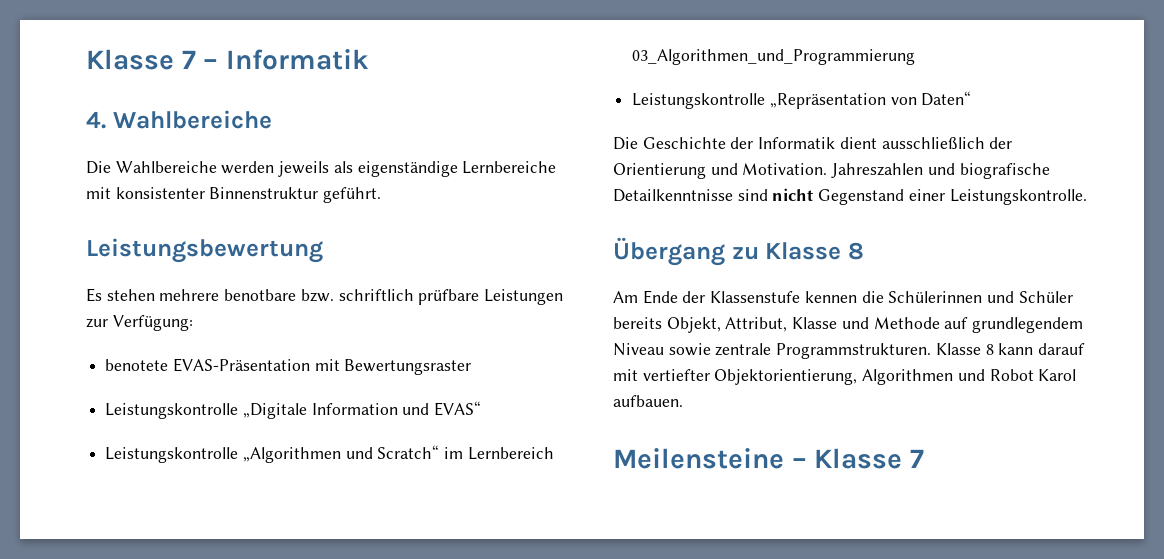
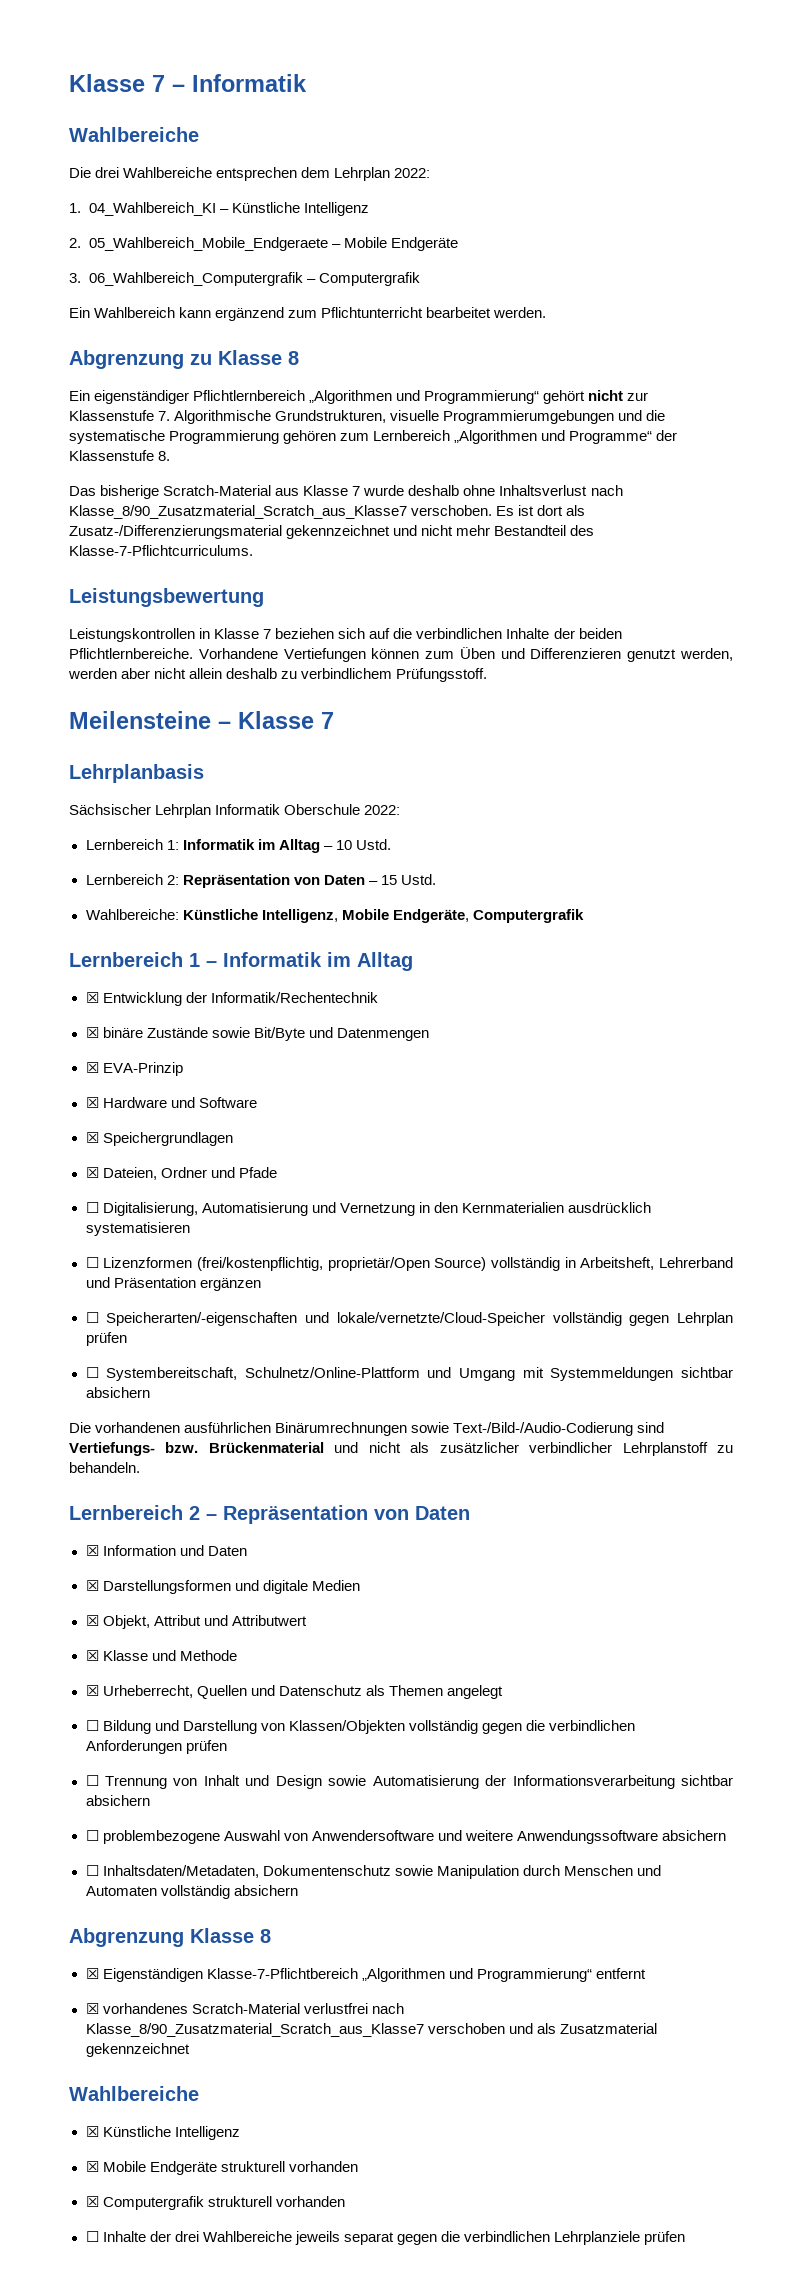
  Klasse 7 – Informatik
- 4. Wahlbereiche
+ Wahlbereiche
- Die Wahlbereiche werden jeweils als eigenständige Lernbereiche mit konsistenter Binnenstruktur geführt.
+ Die drei Wahlbereiche entsprechen dem Lehrplan 2022:
+ 1. 04_Wahlbereich_KI – Künstliche Intelligenz
+ 2. 05_Wahlbereich_Mobile_Endgeraete – Mobile Endgeräte
+ 3. 06_Wahlbereich_Computergrafik – Computergrafik
+ Ein Wahlbereich kann ergänzend zum Pflichtunterricht bearbeitet werden.
+ Abgrenzung zu Klasse 8
+ Ein eigenständiger Pflichtlernbereich „Algorithmen und Programmierung“ gehört nicht zur Klassenstufe 7. Algorithmische Grundstrukturen, visuelle Programmierumgebungen und die systematische Programmierung gehören zum Lernbereich „Algorithmen und Programme“ der Klassenstufe 8.
+ Das bisherige Scratch-Material aus Klasse 7 wurde deshalb ohne Inhaltsverlust nach Klasse_8/90_Zusatzmaterial_Scratch_aus_Klasse7 verschoben. Es ist dort als Zusatz-/Differenzierungsmaterial gekennzeichnet und nicht mehr Bestandteil des Klasse-7-Pflichtcurriculums.
  Leistungsbewertung
- Es stehen mehrere benotbare bzw. schriftlich prüfbare Leistungen zur Verfügung:
- benotete EVAS-Präsentation mit Bewertungsraster
- Leistungskontrolle „Digitale Information und EVAS“
- Leistungskontrolle „Algorithmen und Scratch“ im Lernbereich 03_Algorithmen_und_Programmierung
- Leistungskontrolle „Repräsentation von Daten“
- Die Geschichte der Informatik dient ausschließlich der Orientierung und Motivation. Jahreszahlen und biografische Detailkenntnisse sind nicht Gegenstand einer Leistungskontrolle.
- Übergang zu Klasse 8
- Am Ende der Klassenstufe kennen die Schülerinnen und Schüler bereits Objekt, Attribut, Klasse und Methode auf grundlegendem Niveau sowie zentrale Programmstrukturen. Klasse 8 kann darauf mit vertiefter Objektorientierung, Algorithmen und Robot Karol aufbauen.
+ Leistungskontrollen in Klasse 7 beziehen sich auf die verbindlichen Inhalte der beiden Pflichtlernbereiche. Vorhandene Vertiefungen können zum Üben und Differenzieren genutzt werden, werden aber nicht allein deshalb zu verbindlichem Prüfungsstoff.
  Meilensteine – Klasse 7
+ Lehrplanbasis
+ Sächsischer Lehrplan Informatik Oberschule 2022:
+ Lernbereich 1: Informatik im Alltag – 10 Ustd.
+ Lernbereich 2: Repräsentation von Daten – 15 Ustd.
+ Wahlbereiche: Künstliche Intelligenz, Mobile Endgeräte, Computergrafik
+ Lernbereich 1 – Informatik im Alltag
+ ☒ Entwicklung der Informatik/Rechentechnik
+ ☒ binäre Zustände sowie Bit/Byte und Datenmengen
+ ☒ EVA-Prinzip
+ ☒ Hardware und Software
+ ☒ Speichergrundlagen
+ ☒ Dateien, Ordner und Pfade
+ ☐ Digitalisierung, Automatisierung und Vernetzung in den Kernmaterialien ausdrücklich systematisieren
+ ☐ Lizenzformen (frei/kostenpflichtig, proprietär/Open Source) vollständig in Arbeitsheft, Lehrerband und Präsentation ergänzen
+ ☐ Speicherarten/-eigenschaften und lokale/vernetzte/Cloud-Speicher vollständig gegen Lehrplan prüfen
+ ☐ Systembereitschaft, Schulnetz/Online-Plattform und Umgang mit Systemmeldungen sichtbar absichern
+ Die vorhandenen ausführlichen Binärumrechnungen sowie Text-/Bild-/Audio-Codierung sind Vertiefungs- bzw. Brückenmaterial und nicht als zusätzlicher verbindlicher Lehrplanstoff zu behandeln.
+ Lernbereich 2 – Repräsentation von Daten
+ ☒ Information und Daten
+ ☒ Darstellungsformen und digitale Medien
+ ☒ Objekt, Attribut und Attributwert
+ ☒ Klasse und Methode
+ ☒ Urheberrecht, Quellen und Datenschutz als Themen angelegt
+ ☐ Bildung und Darstellung von Klassen/Objekten vollständig gegen die verbindlichen Anforderungen prüfen
+ ☐ Trennung von Inhalt und Design sowie Automatisierung der Informationsverarbeitung sichtbar absichern
+ ☐ problembezogene Auswahl von Anwendersoftware und weitere Anwendungssoftware absichern
+ ☐ Inhaltsdaten/Metadaten, Dokumentenschutz sowie Manipulation durch Menschen und Automaten vollständig absichern
+ Abgrenzung Klasse 8
+ ☒ Eigenständigen Klasse-7-Pflichtbereich „Algorithmen und Programmierung“ entfernt
+ ☒ vorhandenes Scratch-Material verlustfrei nach Klasse_8/90_Zusatzmaterial_Scratch_aus_Klasse7 verschoben und als Zusatzmaterial gekennzeichnet
+ Wahlbereiche
+ ☒ Künstliche Intelligenz
+ ☒ Mobile Endgeräte strukturell vorhanden
+ ☒ Computergrafik strukturell vorhanden
+ ☐ Inhalte der drei Wahlbereiche jeweils separat gegen die verbindlichen Lehrplanziele prüfen

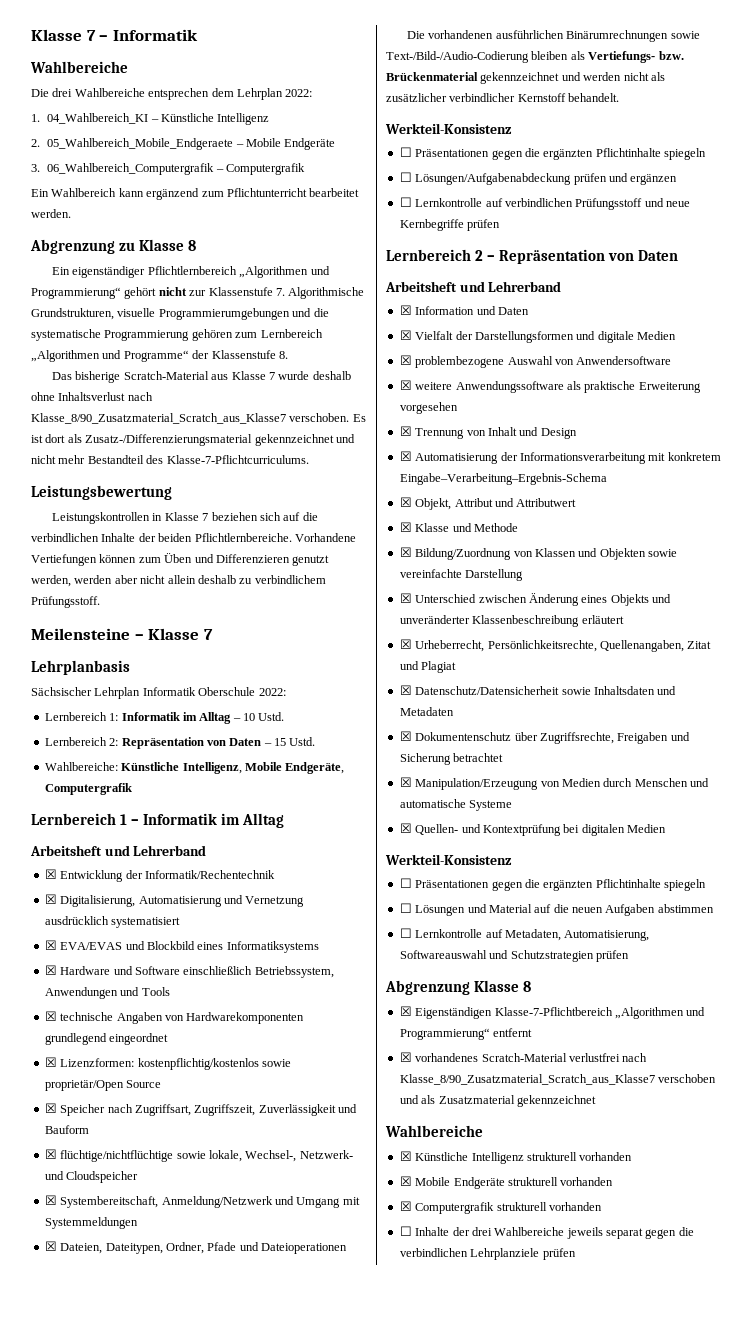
  Lernbereich 1 – Informatik im Alltag
+ Arbeitsheft und Lehrerband
- ☒ binäre Zustände sowie Bit/Byte und Datenmengen
- ☒ EVA-Prinzip
- ☒ Hardware und Software
- ☒ Speichergrundlagen
- ☒ Dateien, Ordner und Pfade
- ☐ Digitalisierung, Automatisierung und Vernetzung in den Kernmaterialien ausdrücklich systematisieren
- ☐ Lizenzformen (frei/kostenpflichtig, proprietär/Open Source) vollständig in Arbeitsheft, Lehrerband und Präsentation ergänzen
- ☐ Speicherarten/-eigenschaften und lokale/vernetzte/Cloud-Speicher vollständig gegen Lehrplan prüfen
- ☐ Systembereitschaft, Schulnetz/Online-Plattform und Umgang mit Systemmeldungen sichtbar absichern
+ ☒ Digitalisierung, Automatisierung und Vernetzung ausdrücklich systematisiert
+ ☒ EVA/EVAS und Blockbild eines Informatiksystems
+ ☒ Hardware und Software einschließlich Betriebssystem, Anwendungen und Tools
+ ☒ technische Angaben von Hardwarekomponenten grundlegend eingeordnet
+ ☒ Lizenzformen: kostenpflichtig/kostenlos sowie proprietär/Open Source
+ ☒ Speicher nach Zugriffsart, Zugriffszeit, Zuverlässigkeit und Bauform
+ ☒ flüchtige/nichtflüchtige sowie lokale, Wechsel-, Netzwerk- und Cloudspeicher
+ ☒ Systembereitschaft, Anmeldung/Netzwerk und Umgang mit Systemmeldungen
+ ☒ Dateien, Dateitypen, Ordner, Pfade und Dateioperationen
- Die vorhandenen ausführlichen Binärumrechnungen sowie Text-/Bild-/Audio-Codierung sind Vertiefungs- bzw. Brückenmaterial und nicht als zusätzlicher verbindlicher Lehrplanstoff zu behandeln.
+ Die vorhandenen ausführlichen Binärumrechnungen sowie Text-/Bild-/Audio-Codierung bleiben als Vertiefungs- bzw. Brückenmaterial gekennzeichnet und werden nicht als zusätzlicher verbindlicher Kernstoff behandelt.
+ Werkteil-Konsistenz
+ ☐ Präsentationen gegen die ergänzten Pflichtinhalte spiegeln
+ ☐ Lösungen/Aufgabenabdeckung prüfen und ergänzen
+ ☐ Lernkontrolle auf verbindlichen Prüfungsstoff und neue Kernbegriffe prüfen
  Lernbereich 2 – Repräsentation von Daten
+ Arbeitsheft und Lehrerband
- ☒ Darstellungsformen und digitale Medien
+ ☒ Vielfalt der Darstellungsformen und digitale Medien
+ ☒ problembezogene Auswahl von Anwendersoftware
+ ☒ weitere Anwendungssoftware als praktische Erweiterung vorgesehen
+ ☒ Trennung von Inhalt und Design
+ ☒ Automatisierung der Informationsverarbeitung mit konkretem Eingabe–Verarbeitung–Ergebnis-Schema
- ☒ Urheberrecht, Quellen und Datenschutz als Themen angelegt
- ☐ Bildung und Darstellung von Klassen/Objekten vollständig gegen die verbindlichen Anforderungen prüfen
- ☐ Trennung von Inhalt und Design sowie Automatisierung der Informationsverarbeitung sichtbar absichern
- ☐ problembezogene Auswahl von Anwendersoftware und weitere Anwendungssoftware absichern
- ☐ Inhaltsdaten/Metadaten, Dokumentenschutz sowie Manipulation durch Menschen und Automaten vollständig absichern
+ ☒ Bildung/Zuordnung von Klassen und Objekten sowie vereinfachte Darstellung
+ ☒ Unterschied zwischen Änderung eines Objekts und unveränderter Klassenbeschreibung erläutert
+ ☒ Urheberrecht, Persönlichkeitsrechte, Quellenangaben, Zitat und Plagiat
+ ☒ Datenschutz/Datensicherheit sowie Inhaltsdaten und Metadaten
+ ☒ Dokumentenschutz über Zugriffsrechte, Freigaben und Sicherung betrachtet
+ ☒ Manipulation/Erzeugung von Medien durch Menschen und automatische Systeme
+ ☒ Quellen- und Kontextprüfung bei digitalen Medien
+ Werkteil-Konsistenz
+ ☐ Präsentationen gegen die ergänzten Pflichtinhalte spiegeln
+ ☐ Lösungen und Material auf die neuen Aufgaben abstimmen
+ ☐ Lernkontrolle auf Metadaten, Automatisierung, Softwareauswahl und Schutzstrategien prüfen
- ☒ Künstliche Intelligenz
+ ☒ Künstliche Intelligenz strukturell vorhanden

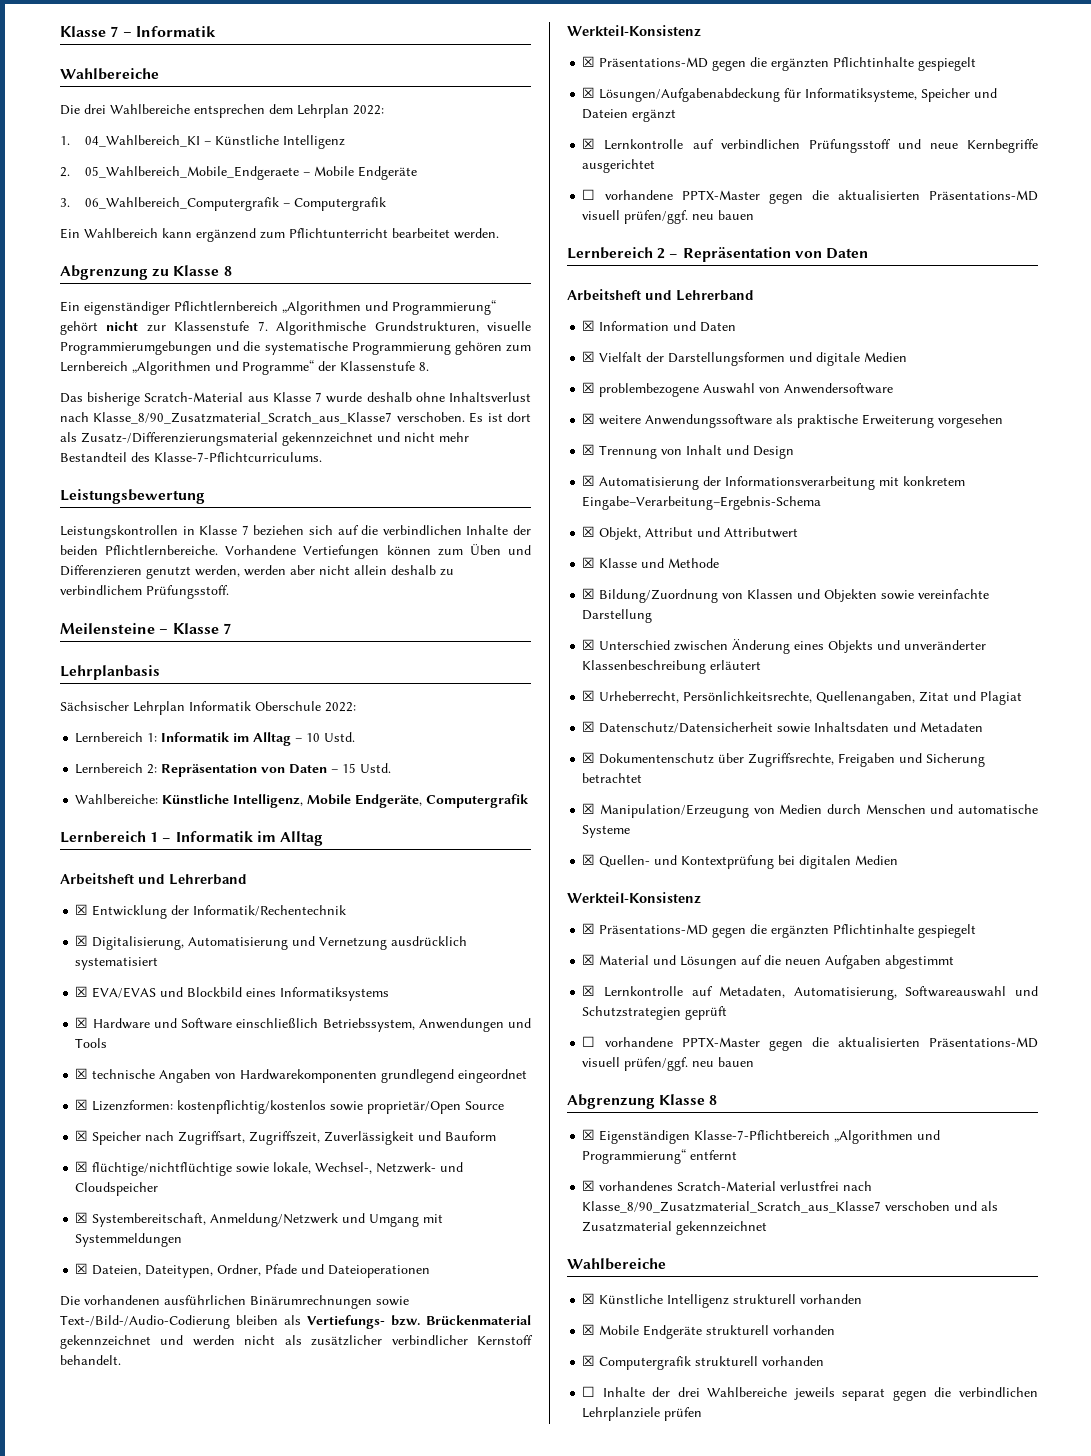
  Die vorhandenen ausführlichen Binärumrechnungen sowie Text-/Bild-/Audio-Codierung bleiben als Vertiefungs- bzw. Brückenmaterial gekennzeichnet und werden nicht als zusätzlicher verbindlicher Kernstoff behandelt.
  Werkteil-Konsistenz
- ☐ Präsentationen gegen die ergänzten Pflichtinhalte spiegeln
- ☐ Lösungen/Aufgabenabdeckung prüfen und ergänzen
- ☐ Lernkontrolle auf verbindlichen Prüfungsstoff und neue Kernbegriffe prüfen
+ ☒ Präsentations-MD gegen die ergänzten Pflichtinhalte gespiegelt
+ ☒ Lösungen/Aufgabenabdeckung für Informatiksysteme, Speicher und Dateien ergänzt
+ ☒ Lernkontrolle auf verbindlichen Prüfungsstoff und neue Kernbegriffe ausgerichtet
+ ☐ vorhandene PPTX-Master gegen die aktualisierten Präsentations-MD visuell prüfen/ggf. neu bauen
  ☒ Quellen- und Kontextprüfung bei digitalen Medien
  Werkteil-Konsistenz
- ☐ Präsentationen gegen die ergänzten Pflichtinhalte spiegeln
- ☐ Lösungen und Material auf die neuen Aufgaben abstimmen
- ☐ Lernkontrolle auf Metadaten, Automatisierung, Softwareauswahl und Schutzstrategien prüfen
+ ☒ Präsentations-MD gegen die ergänzten Pflichtinhalte gespiegelt
+ ☒ Material und Lösungen auf die neuen Aufgaben abgestimmt
+ ☒ Lernkontrolle auf Metadaten, Automatisierung, Softwareauswahl und Schutzstrategien geprüft
+ ☐ vorhandene PPTX-Master gegen die aktualisierten Präsentations-MD visuell prüfen/ggf. neu bauen

